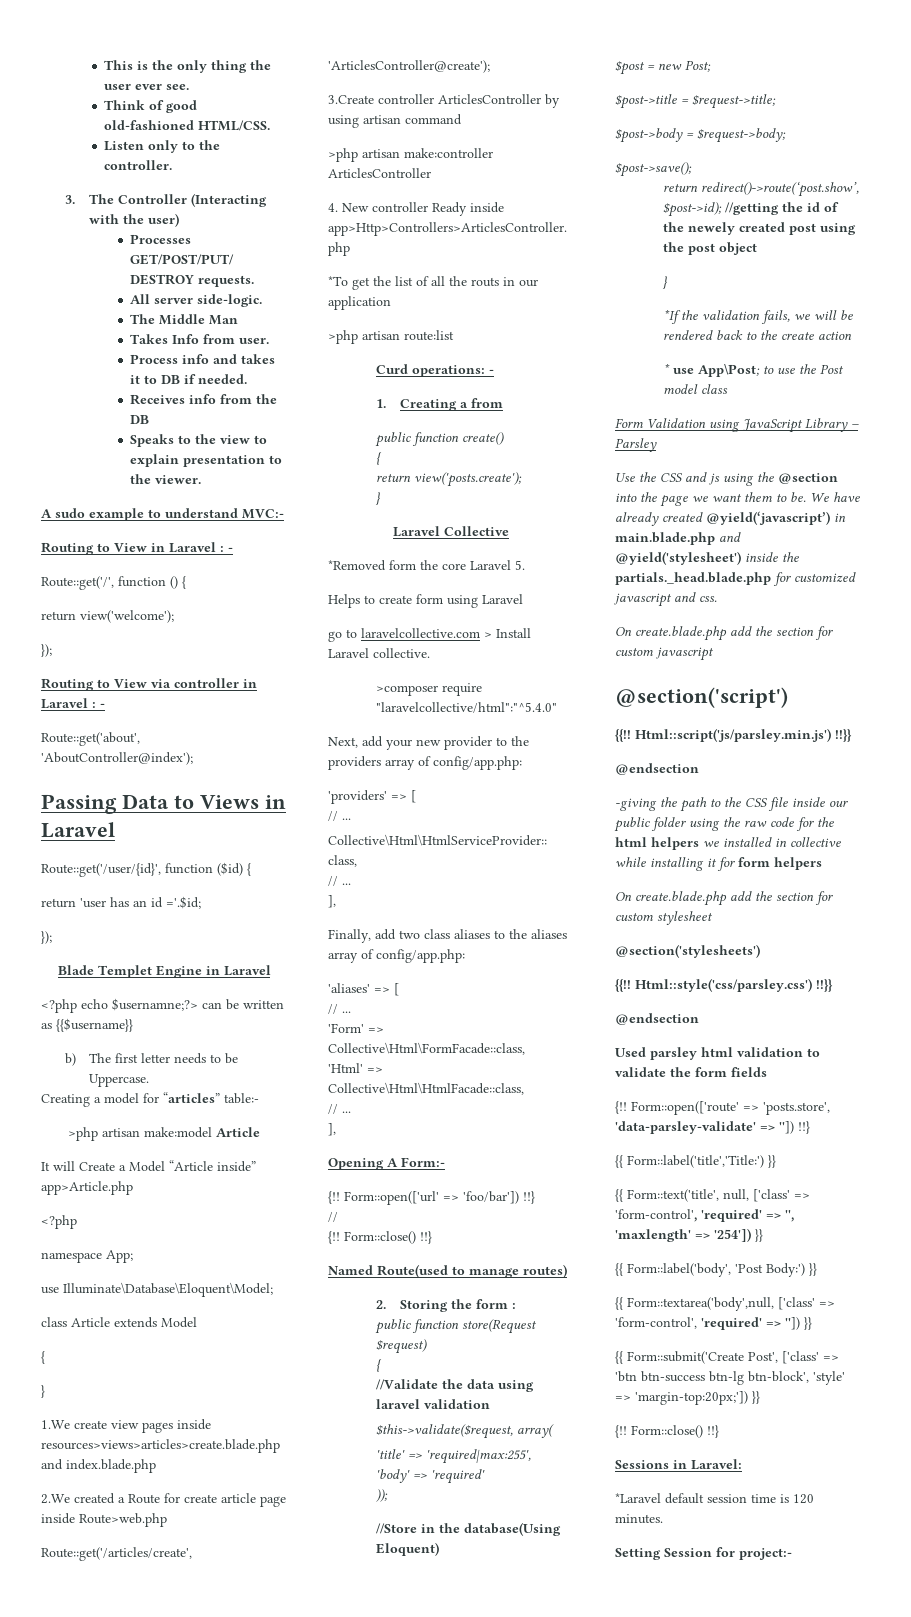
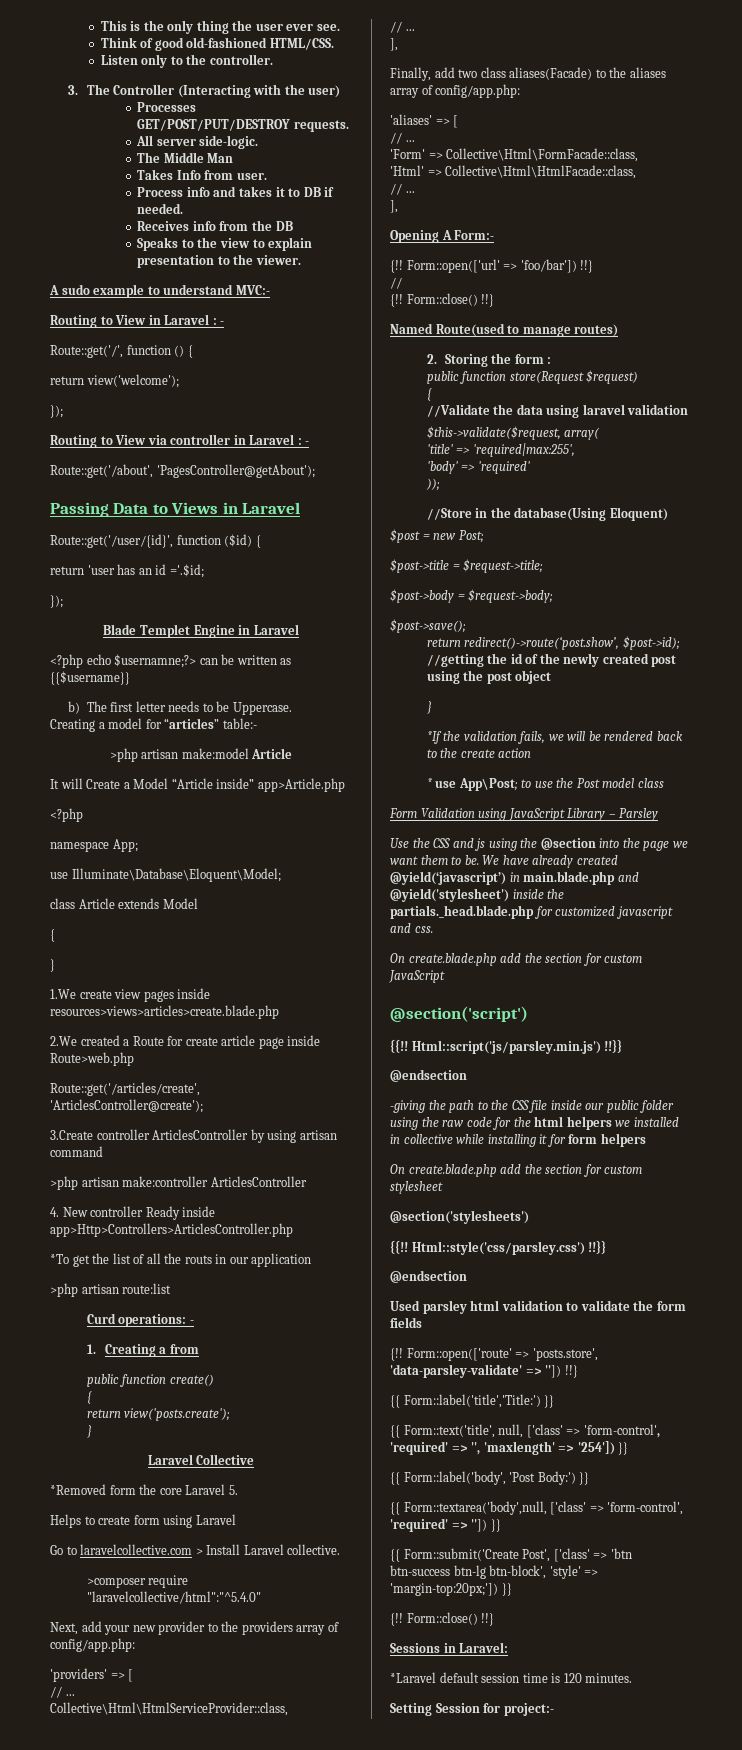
- Route::get('about', 'AboutController@index');
+ Route::get('/about', 'PagesController@getAbout');
- 1.We create view pages inside resources>views>articles>create.blade.php and index.blade.php
+ 1.We create view pages inside resources>views>articles>create.blade.php
- go to laravelcollective.com > Install Laravel collective.
+ Go to laravelcollective.com > Install Laravel collective.
- Finally, add two class aliases to the aliases array of config/app.php:
+ Finally, add two class aliases(Facade) to the aliases array of config/app.php:
- return redirect()->route(‘post.show’, $post->id); //getting the id of the newely created post using the post object
+ return redirect()->route(‘post.show’, $post->id); //getting the id of the newly created post using the post object
- On create.blade.php add the section for custom javascript
+ On create.blade.php add the section for custom JavaScript

